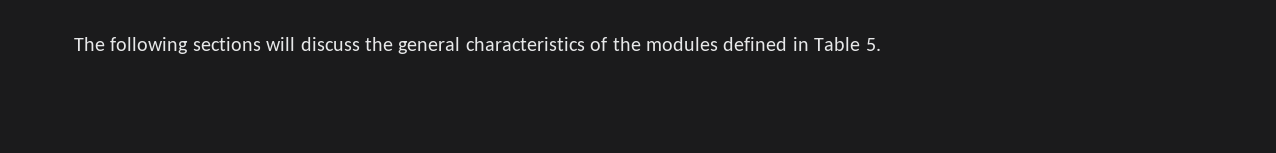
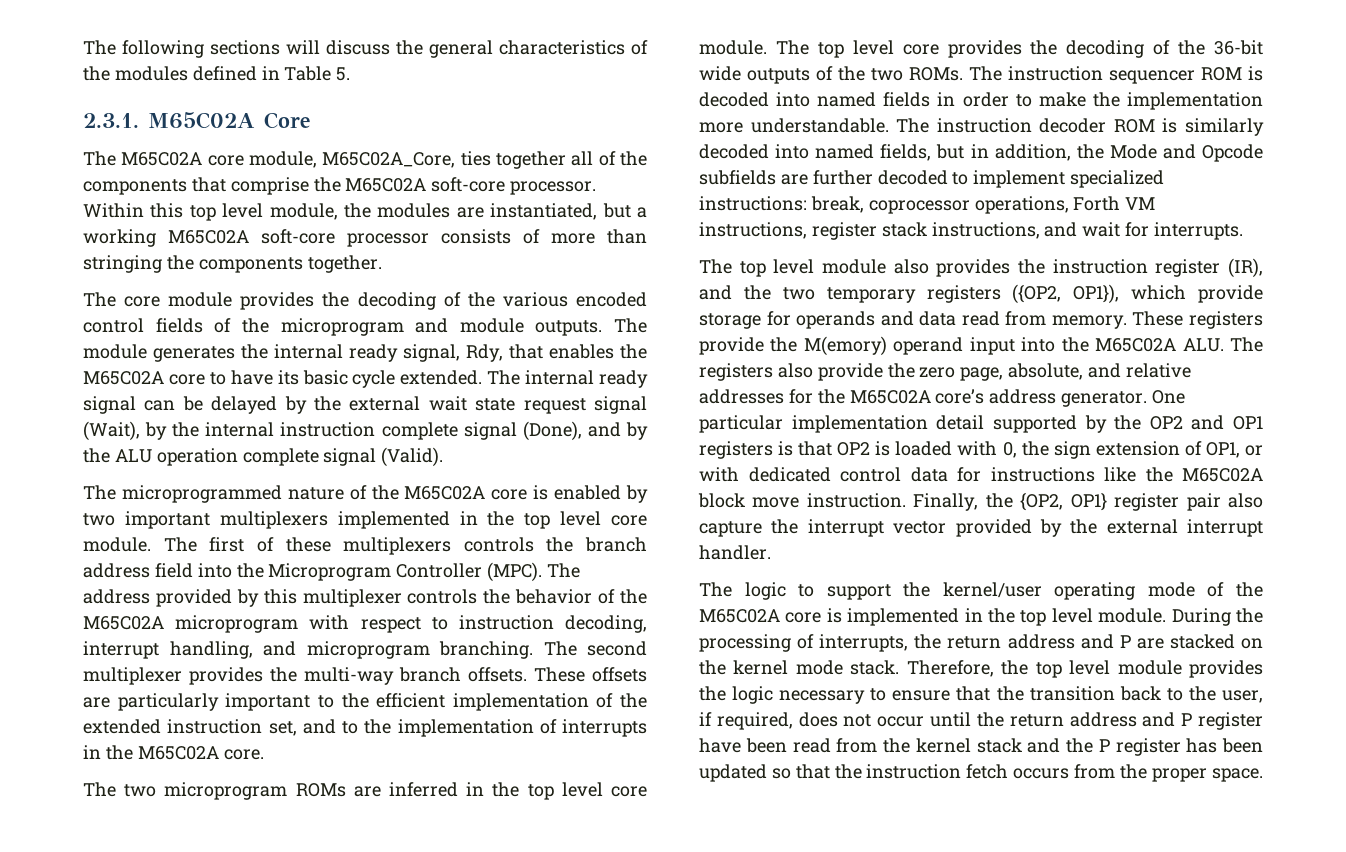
+ 2.3.1. M65C02A Core
+ The M65C02A core module, M65C02A_Core, ties together all of the components that comprise the M65C02A soft-core processor. Within this top level module, the modules are instantiated, but a working M65C02A soft-core processor consists of more than stringing the components together.
+ The core module provides the decoding of the various encoded control fields of the microprogram and module outputs. The module generates the internal ready signal, Rdy, that enables the M65C02A core to have its basic cycle extended. The internal ready signal can be delayed by the external wait state request signal (Wait), by the internal instruction complete signal (Done), and by the ALU operation complete signal (Valid).
+ The microprogrammed nature of the M65C02A core is enabled by two important multiplexers implemented in the top level core module. The first of these multiplexers controls the branch address field into the Microprogram Controller (MPC). The address provided by this multiplexer controls the behavior of the M65C02A microprogram with respect to instruction decoding, interrupt handling, and microprogram branching. The second multiplexer provides the multi-way branch offsets. These offsets are particularly important to the efficient implementation of the extended instruction set, and to the implementation of interrupts in the M65C02A core.
+ The two microprogram ROMs are inferred in the top level core module. The top level core provides the decoding of the 36-bit wide outputs of the two ROMs. The instruction sequencer ROM is decoded into named fields in order to make the implementation more understandable. The instruction decoder ROM is similarly decoded into named fields, but in addition, the Mode and Opcode subfields are further decoded to implement specialized instructions: break, coprocessor operations, Forth VM instructions, register stack instructions, and wait for interrupts.
+ The top level module also provides the instruction register (IR), and the two temporary registers ({OP2, OP1}), which provide storage for operands and data read from memory. These registers provide the M(emory) operand input into the M65C02A ALU. The registers also provide the zero page, absolute, and relative addresses for the M65C02A core’s address generator. One particular implementation detail supported by the OP2 and OP1 registers is that OP2 is loaded with 0, the sign extension of OP1, or with dedicated control data for instructions like the M65C02A block move instruction. Finally, the {OP2, OP1} register pair also capture the interrupt vector provided by the external interrupt handler.
+ The logic to support the kernel/user operating mode of the M65C02A core is implemented in the top level module. During the processing of interrupts, the return address and P are stacked on the kernel mode stack. Therefore, the top level module provides the logic necessary to ensure that the transition back to the user, if required, does not occur until the return address and P register have been read from the kernel stack and the P register has been updated so that the instruction fetch occurs from the proper space.

